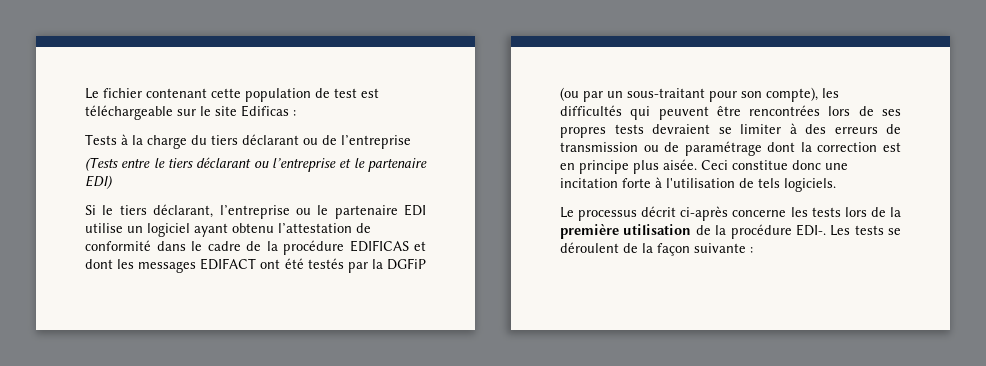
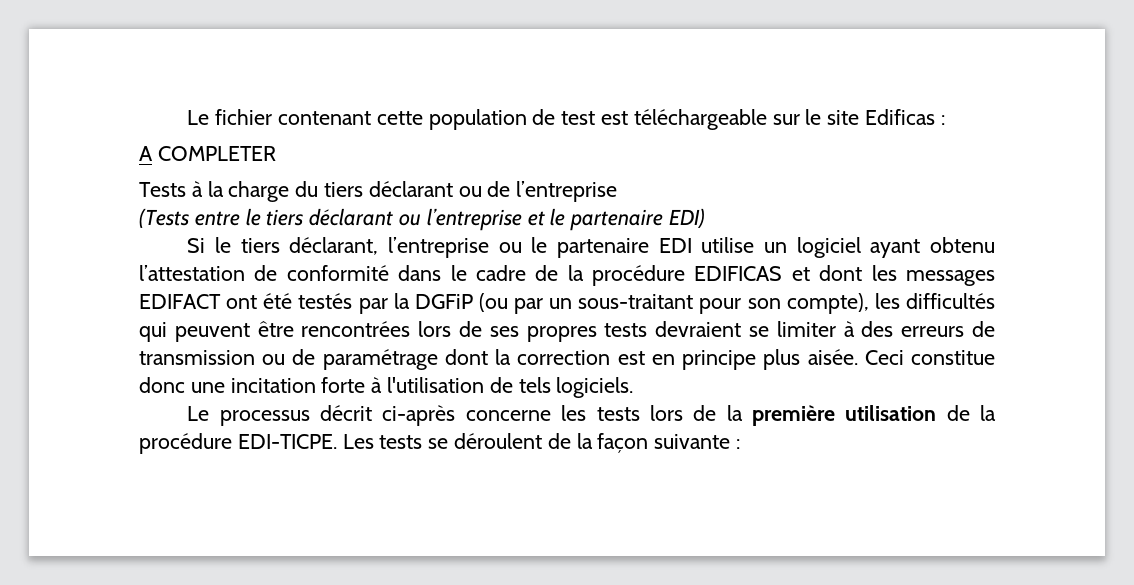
+ A COMPLETER
- Le processus décrit ci-après concerne les tests lors de la première utilisation de la procédure EDI-.
+ Le processus décrit ci-après concerne les tests lors de la première utilisation de la procédure EDI-TICPE.

